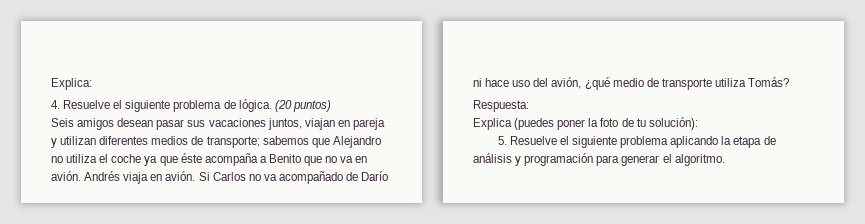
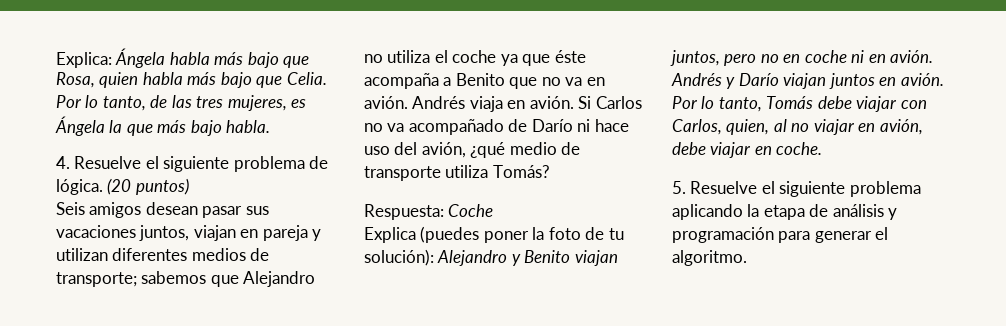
- Explica:
+ Explica: Ángela habla más bajo que Rosa, quien habla más bajo que Celia. Por lo tanto, de las tres mujeres, es Ángela la que más bajo habla.
- Respuesta:
+ Respuesta: Coche
- Explica (puedes poner la foto de tu solución):
+ Explica (puedes poner la foto de tu solución): Alejandro y Benito viajan juntos, pero no en coche ni en avión. Andrés y Darío viajan juntos en avión. Por lo tanto, Tomás debe viajar con Carlos, quien, al no viajar en avión, debe viajar en coche.

